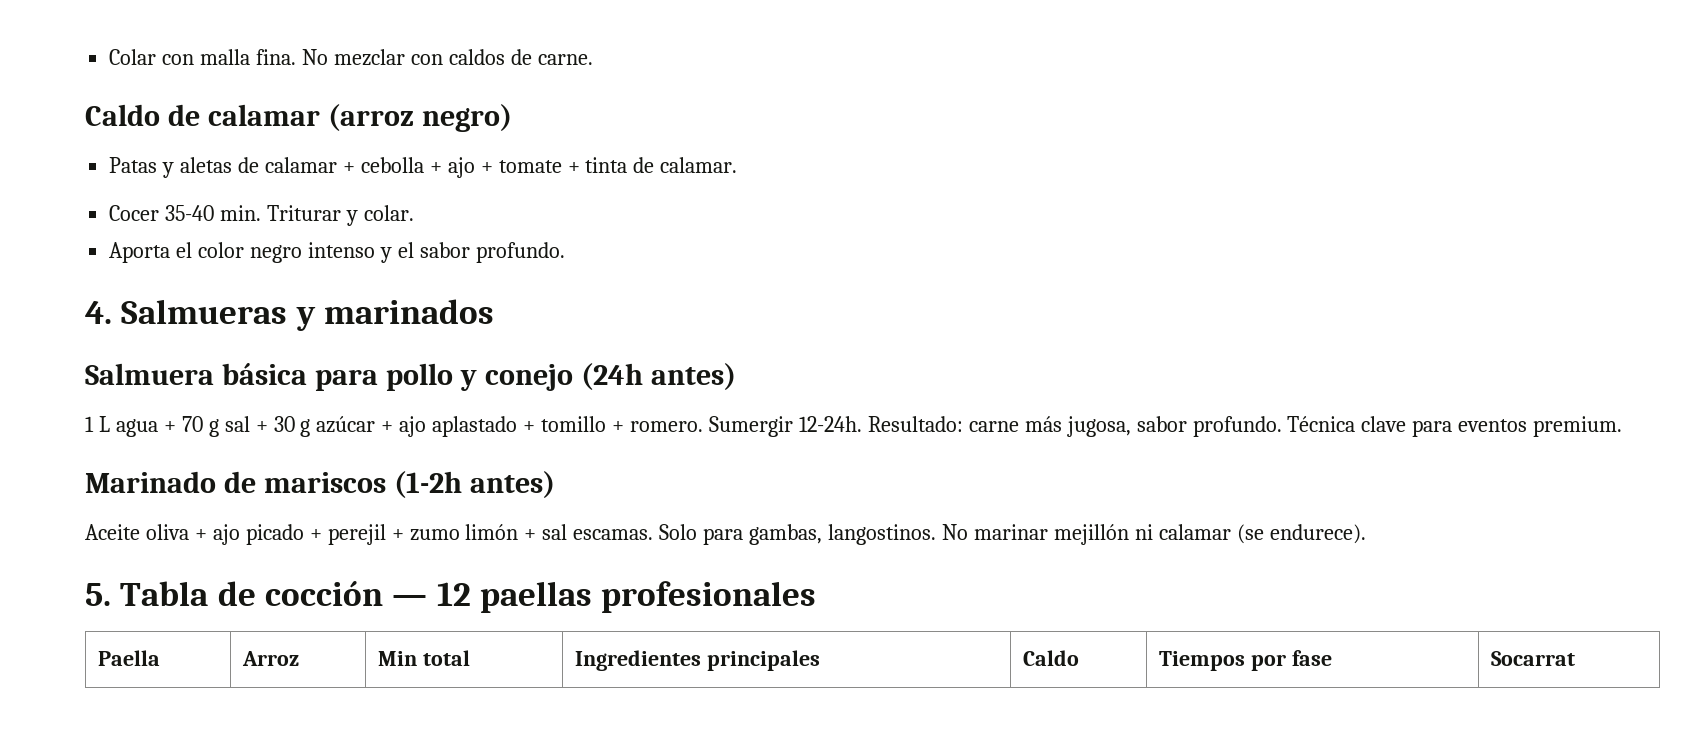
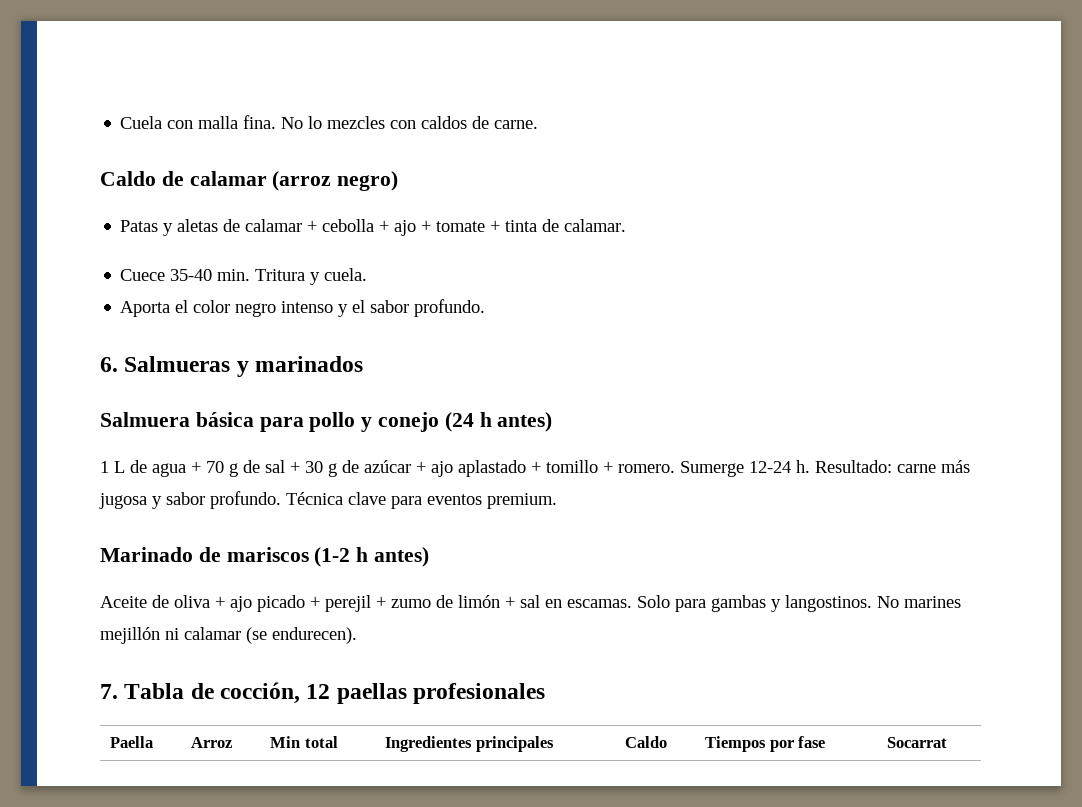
- Colar con malla fina.
+ Cuela con malla fina.
- No mezclar con caldos de carne.
+ No lo mezcles con caldos de carne.
- Cocer 35-40 min. Triturar y colar.
+ Cuece 35-40 min. Tritura y cuela.
- 4. Salmueras y marinados
+ 6. Salmueras y marinados
- Salmuera básica para pollo y conejo (24h antes)
+ Salmuera básica para pollo y conejo (24 h antes)
- 1 L agua + 70 g sal + 30 g azúcar + ajo aplastado + tomillo + romero.
+ 1 L de agua + 70 g de sal + 30 g de azúcar + ajo aplastado + tomillo + romero.
- Sumergir 12-24h.
+ Sumerge 12-24 h.
- Resultado: carne más jugosa, sabor profundo.
+ Resultado: carne más jugosa y sabor profundo.
- Marinado de mariscos (1-2h antes)
+ Marinado de mariscos (1-2 h antes)
- Aceite oliva + ajo picado + perejil + zumo limón + sal escamas.
+ Aceite de oliva + ajo picado + perejil + zumo de limón + sal en escamas.
- Solo para gambas, langostinos.
+ Solo para gambas y langostinos.
- No marinar mejillón ni calamar (se endurece).
- 5. Tabla de cocción — 12 paellas profesionales
+ No marines mejillón ni calamar (se endurecen).
+ 7. Tabla de cocción, 12 paellas profesionales

